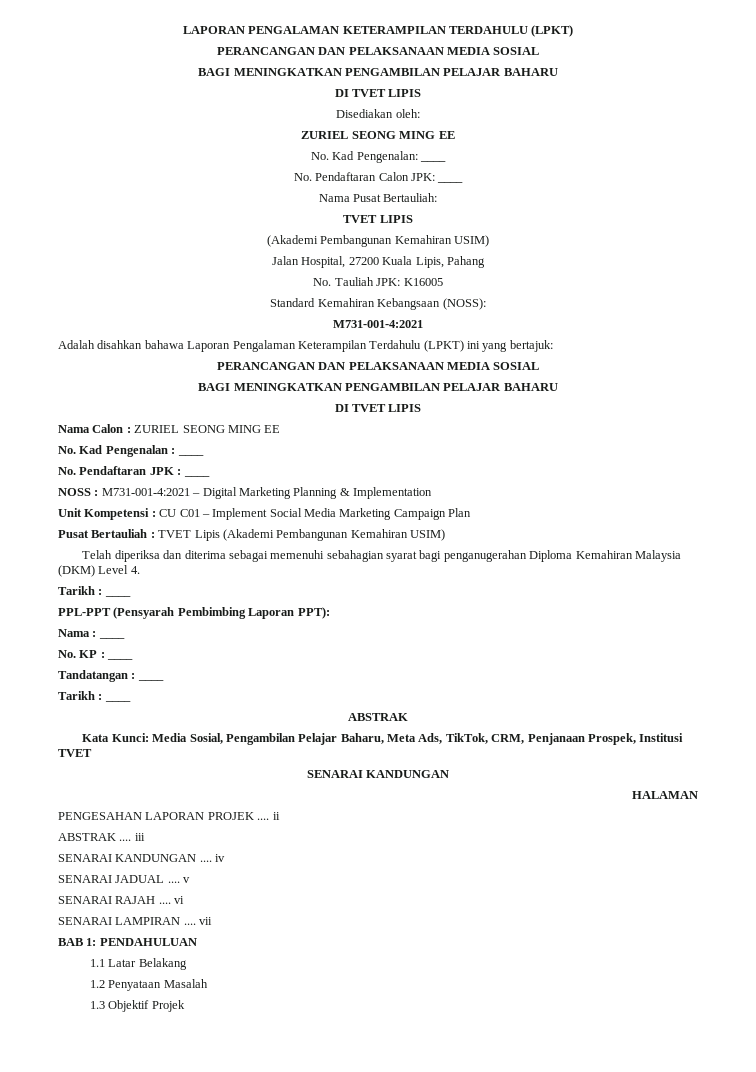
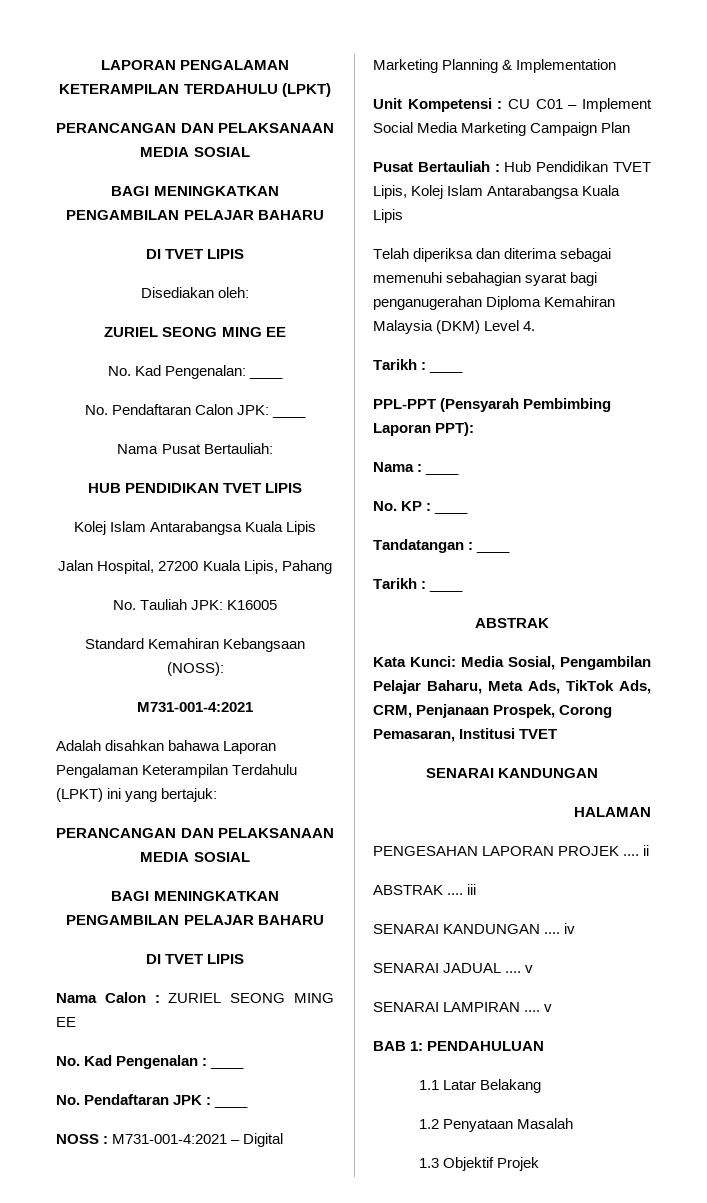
  Nama Pusat Bertauliah:
- TVET LIPIS
- (Akademi Pembangunan Kemahiran USIM)
+ HUB PENDIDIKAN TVET LIPIS
+ Kolej Islam Antarabangsa Kuala Lipis
- Pusat Bertauliah : TVET Lipis (Akademi Pembangunan Kemahiran USIM)
+ Pusat Bertauliah : Hub Pendidikan TVET Lipis, Kolej Islam Antarabangsa Kuala Lipis
- Kata Kunci: Media Sosial, Pengambilan Pelajar Baharu, Meta Ads, TikTok, CRM, Penjanaan Prospek, Institusi TVET
+ Kata Kunci: Media Sosial, Pengambilan Pelajar Baharu, Meta Ads, TikTok Ads, CRM, Penjanaan Prospek, Corong Pemasaran, Institusi TVET
- SENARAI RAJAH .... vi
- SENARAI LAMPIRAN .... vii
+ SENARAI LAMPIRAN .... v

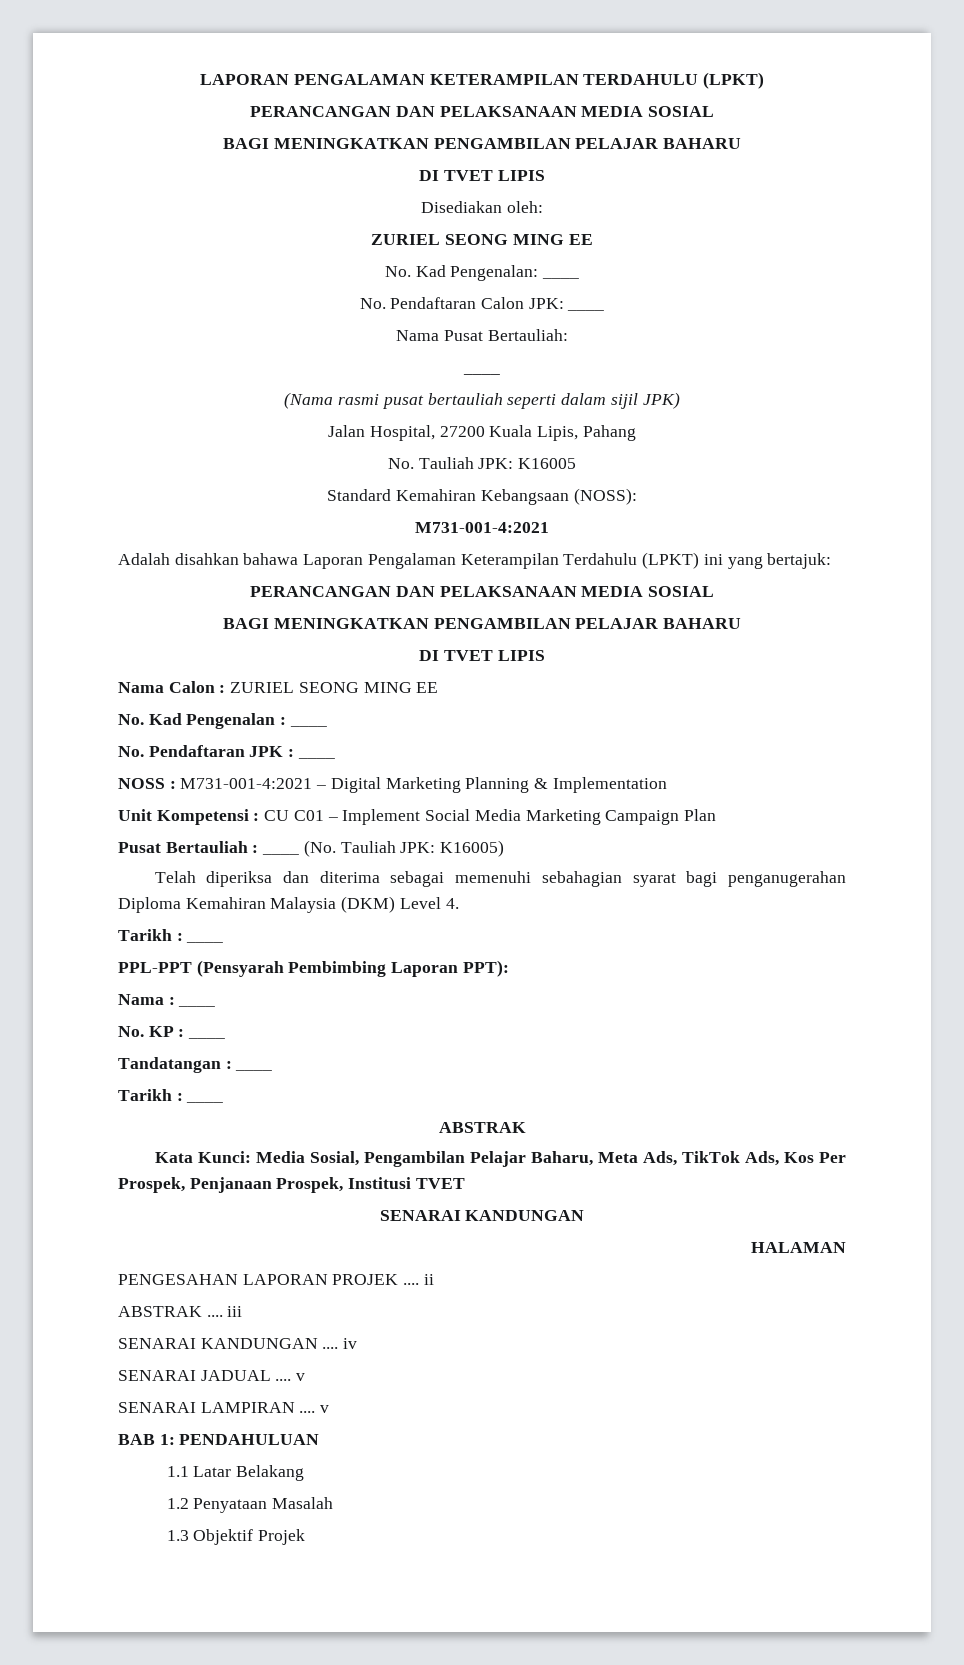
  Nama Pusat Bertauliah:
- HUB PENDIDIKAN TVET LIPIS
- Kolej Islam Antarabangsa Kuala Lipis
+ ____
+ (Nama rasmi pusat bertauliah seperti dalam sijil JPK)
- Pusat Bertauliah : Hub Pendidikan TVET Lipis, Kolej Islam Antarabangsa Kuala Lipis
+ Pusat Bertauliah : ____ (No. Tauliah JPK: K16005)
- Kata Kunci: Media Sosial, Pengambilan Pelajar Baharu, Meta Ads, TikTok Ads, CRM, Penjanaan Prospek, Corong Pemasaran, Institusi TVET
+ Kata Kunci: Media Sosial, Pengambilan Pelajar Baharu, Meta Ads, TikTok Ads, Kos Per Prospek, Penjanaan Prospek, Institusi TVET

